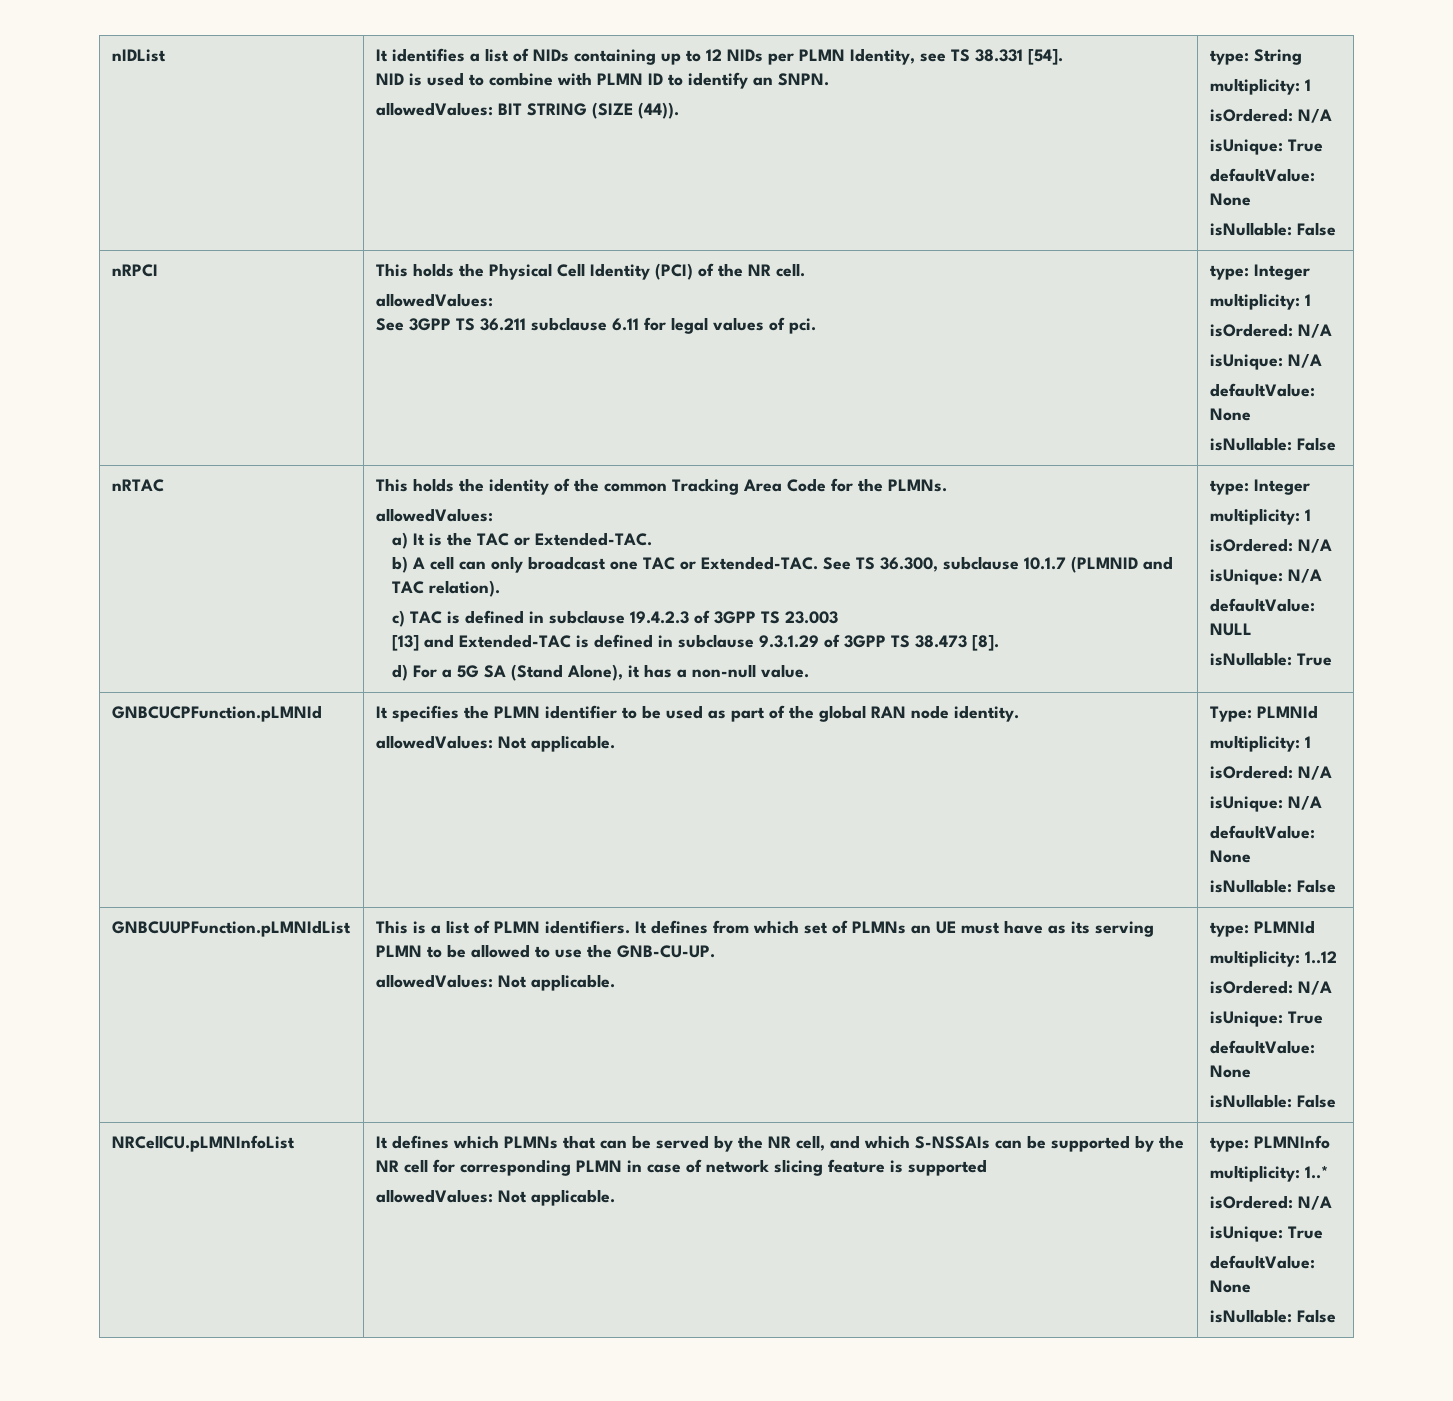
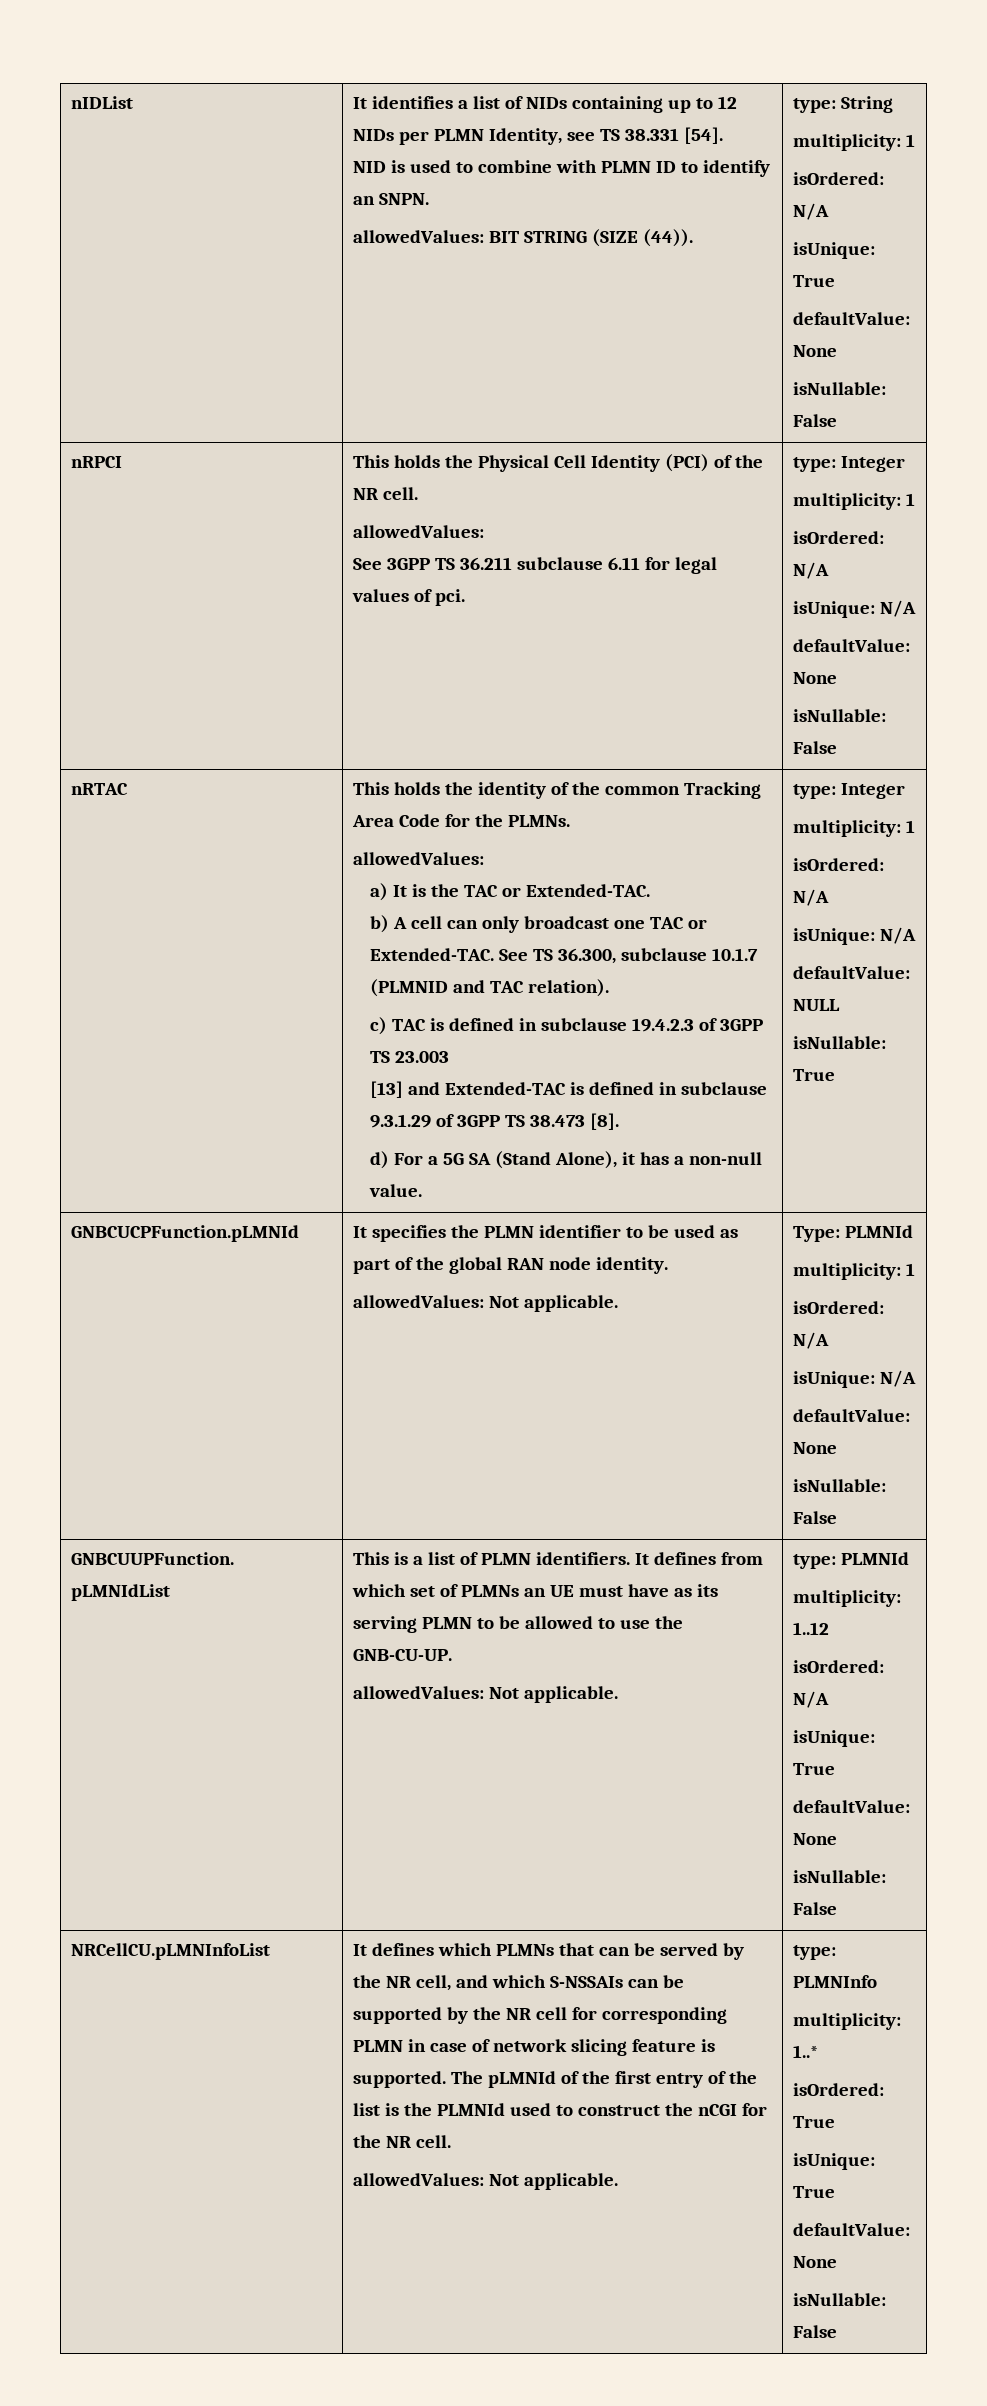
- It defines which PLMNs that can be served by the NR cell, and which S-NSSAIs can be supported by the NR cell for corresponding PLMN in case of network slicing feature is supported
+ It defines which PLMNs that can be served by the NR cell, and which S-NSSAIs can be supported by the NR cell for corresponding PLMN in case of network slicing feature is supported. The pLMNId of the first entry of the list is the PLMNId used to construct the nCGI for the NR cell.
  multiplicity: 1..*
- isOrdered: N/A
+ isOrdered: True

